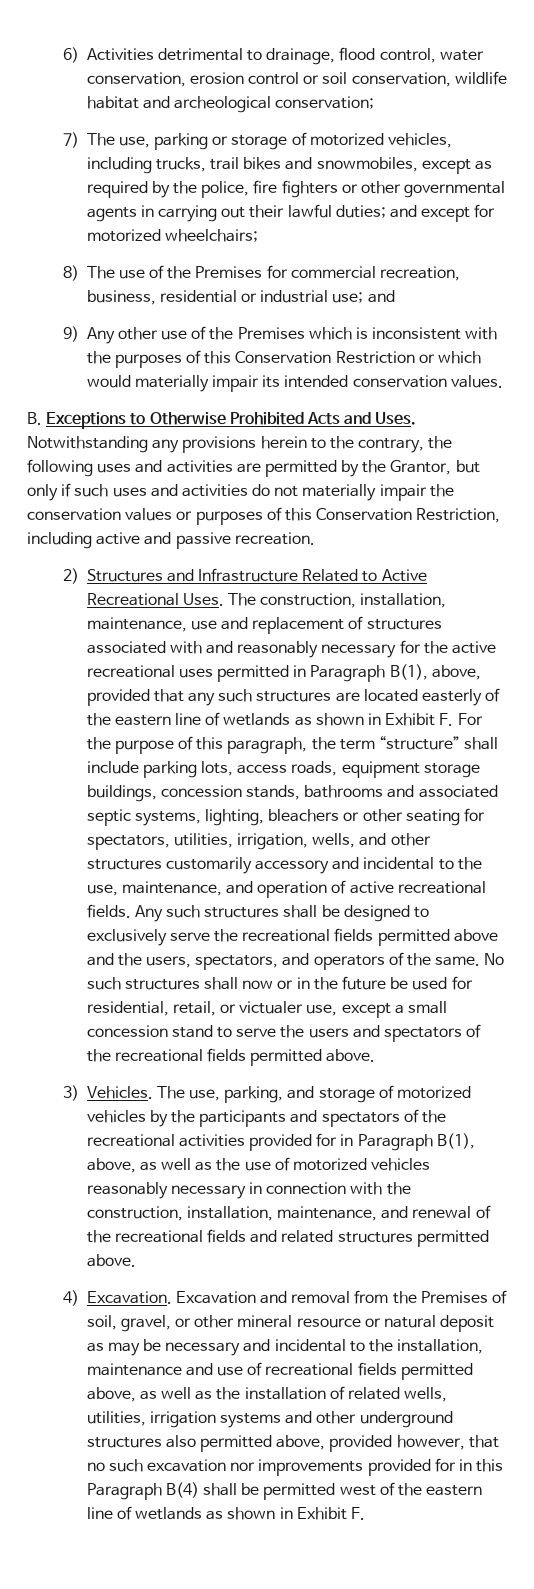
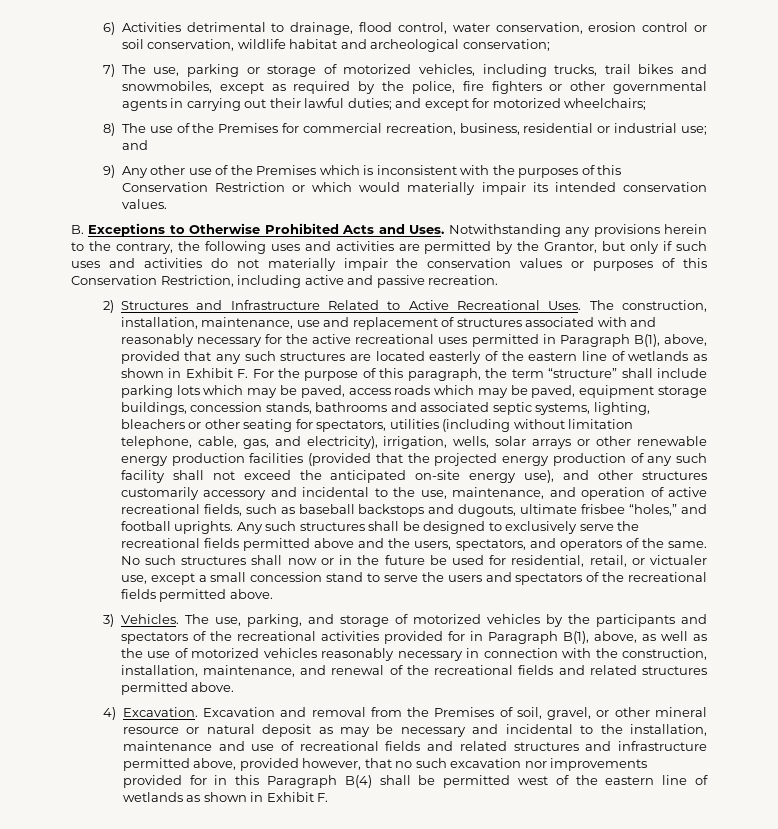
- The construction, installation, maintenance, use and replacement of structures associated with and reasonably necessary for the active recreational uses permitted in Paragraph B(1), above, provided that any such structures are located easterly of the eastern line of wetlands as shown in Exhibit F. For the purpose of this paragraph, the term “structure” shall include parking lots, access roads, equipment storage buildings, concession stands, bathrooms and associated septic systems, lighting, bleachers or other seating for spectators, utilities, irrigation, wells, and other structures customarily accessory and incidental to the use, maintenance, and operation of active recreational fields.
+ The construction, installation, maintenance, use and replacement of structures associated with and reasonably necessary for the active recreational uses permitted in Paragraph B(1), above, provided that any such structures are located easterly of the eastern line of wetlands as shown in Exhibit F. For the purpose of this paragraph, the term “structure” shall include parking lots which may be paved, access roads which may be paved, equipment storage buildings, concession stands, bathrooms and associated septic systems, lighting, bleachers or other seating for spectators, utilities (including without limitation telephone, cable, gas, and electricity), irrigation, wells, solar arrays or other renewable energy production facilities (provided that the projected energy production of any such facility shall not exceed the anticipated on-site energy use), and other structures customarily accessory and incidental to the use, maintenance, and operation of active recreational fields, such as baseball backstops and dugouts, ultimate frisbee “holes,” and football uprights.
- Excavation and removal from the Premises of soil, gravel, or other mineral resource or natural deposit as may be necessary and incidental to the installation, maintenance and use of recreational fields permitted above, as well as the installation of related wells, utilities, irrigation systems and other underground structures also permitted above, provided however, that no such excavation nor improvements provided for in this Paragraph B(4) shall be permitted west of the eastern line of wetlands as shown in Exhibit F.
+ Excavation and removal from the Premises of soil, gravel, or other mineral resource or natural deposit as may be necessary and incidental to the installation, maintenance and use of recreational fields and related structures and infrastructure permitted above, provided however, that no such excavation nor improvements provided for in this Paragraph B(4) shall be permitted west of the eastern line of wetlands as shown in Exhibit F.

